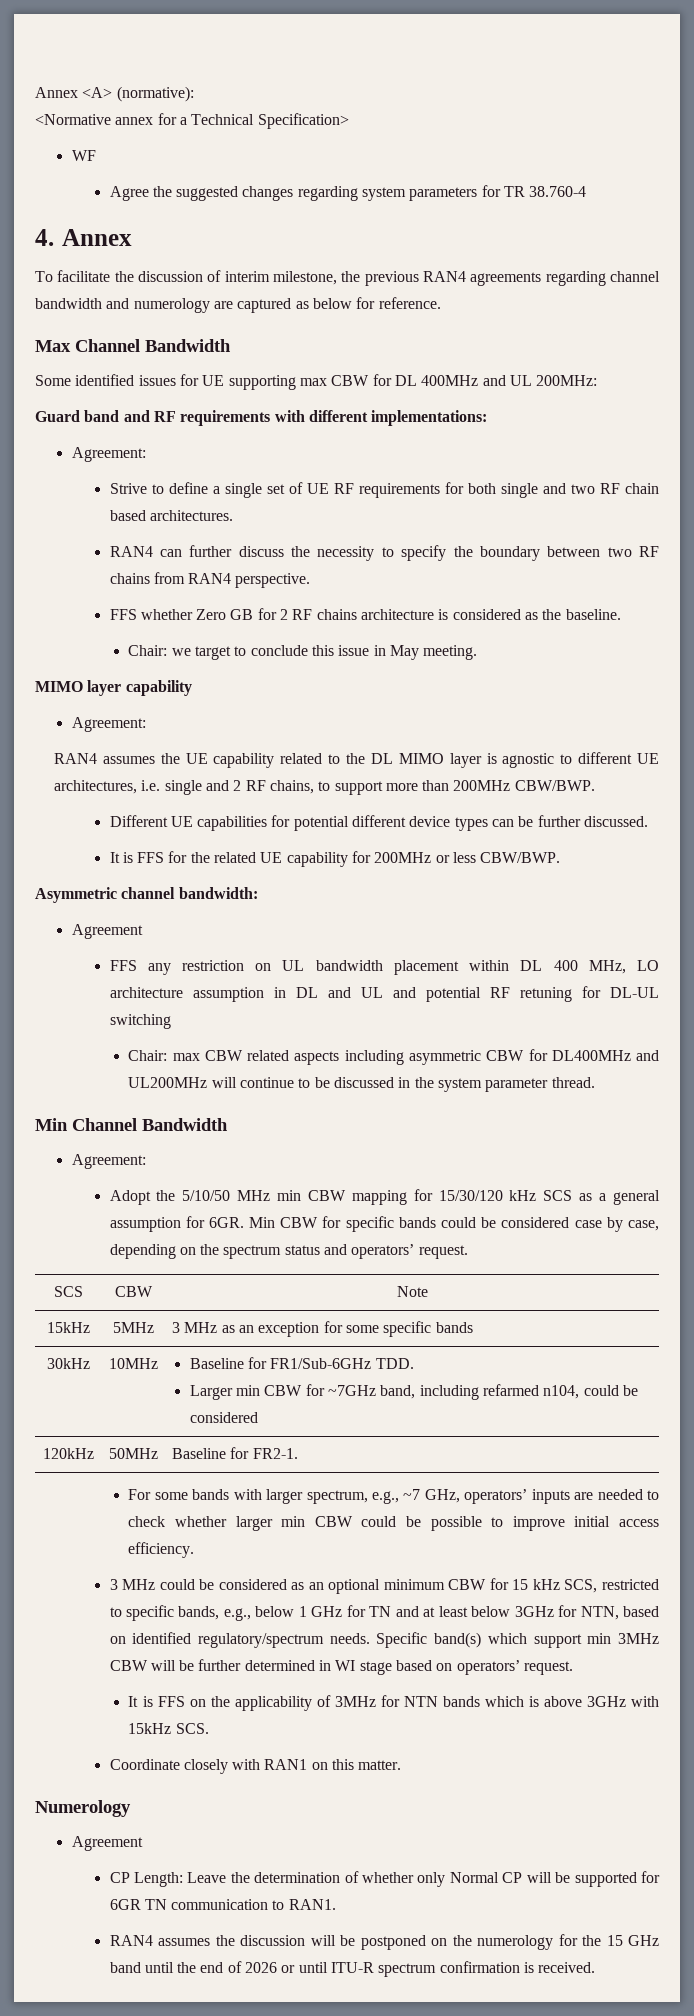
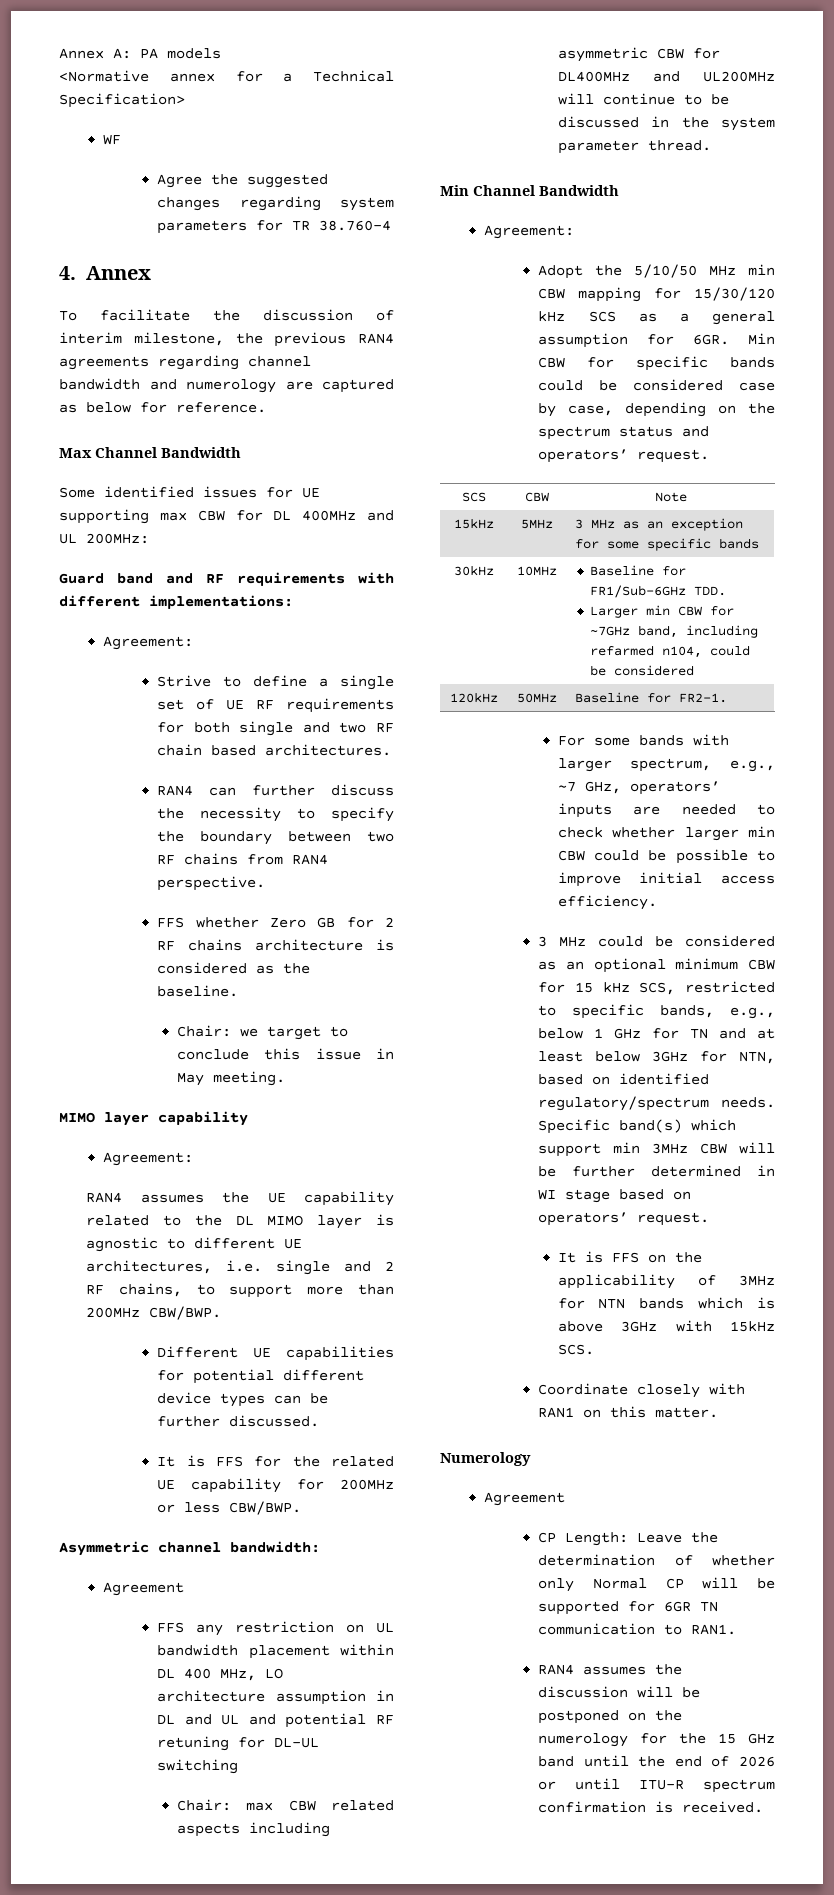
- Annex <A> (normative):
+ Annex A: PA models

